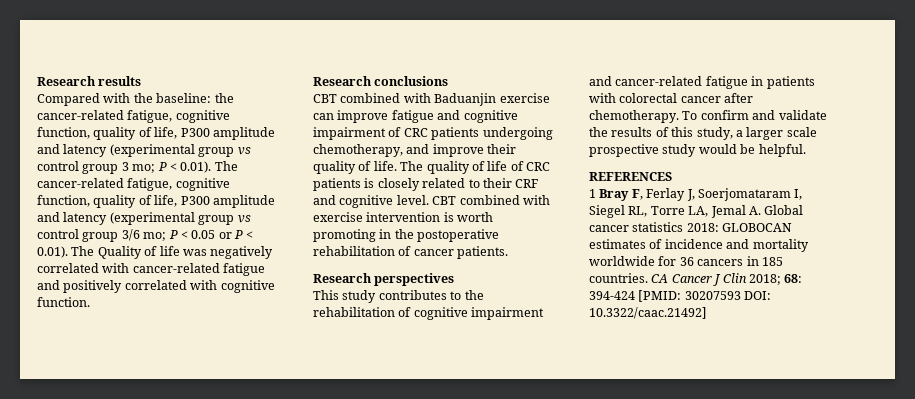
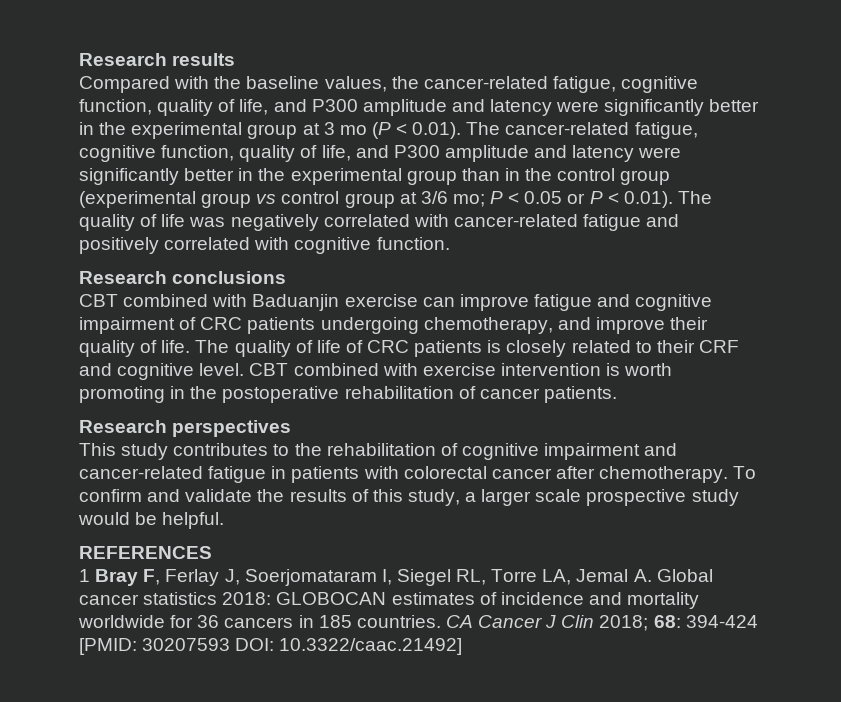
- Compared with the baseline: the cancer-related fatigue, cognitive function, quality of life, P300 amplitude and latency (experimental group vs control group 3 mo; P < 0.01). The cancer-related fatigue, cognitive function, quality of life, P300 amplitude and latency (experimental group vs control group 3/6 mo; P < 0.05 or P < 0.01). The Quality of life was negatively correlated with cancer-related fatigue and positively correlated with cognitive function.
+ Compared with the baseline values, the cancer-related fatigue, cognitive function, quality of life, and P300 amplitude and latency were significantly better in the experimental group at 3 mo (P < 0.01). The cancer-related fatigue, cognitive function, quality of life, and P300 amplitude and latency were significantly better in the experimental group than in the control group (experimental group vs control group at 3/6 mo; P < 0.05 or P < 0.01). The quality of life was negatively correlated with cancer-related fatigue and positively correlated with cognitive function.

